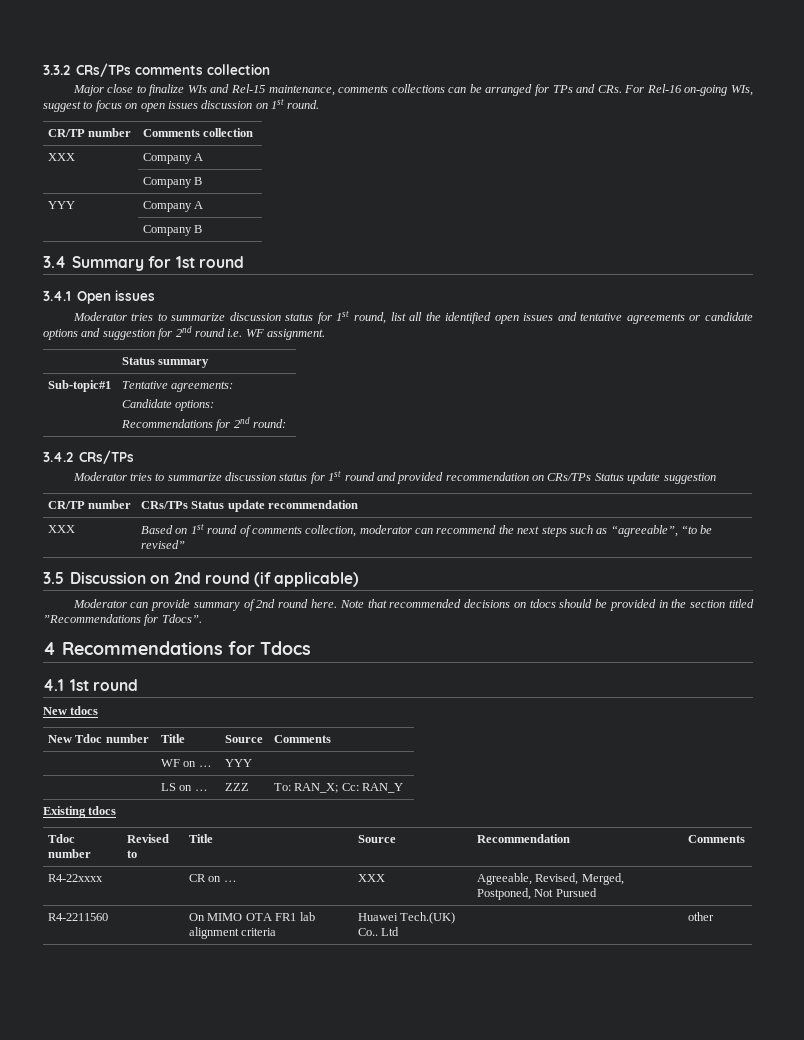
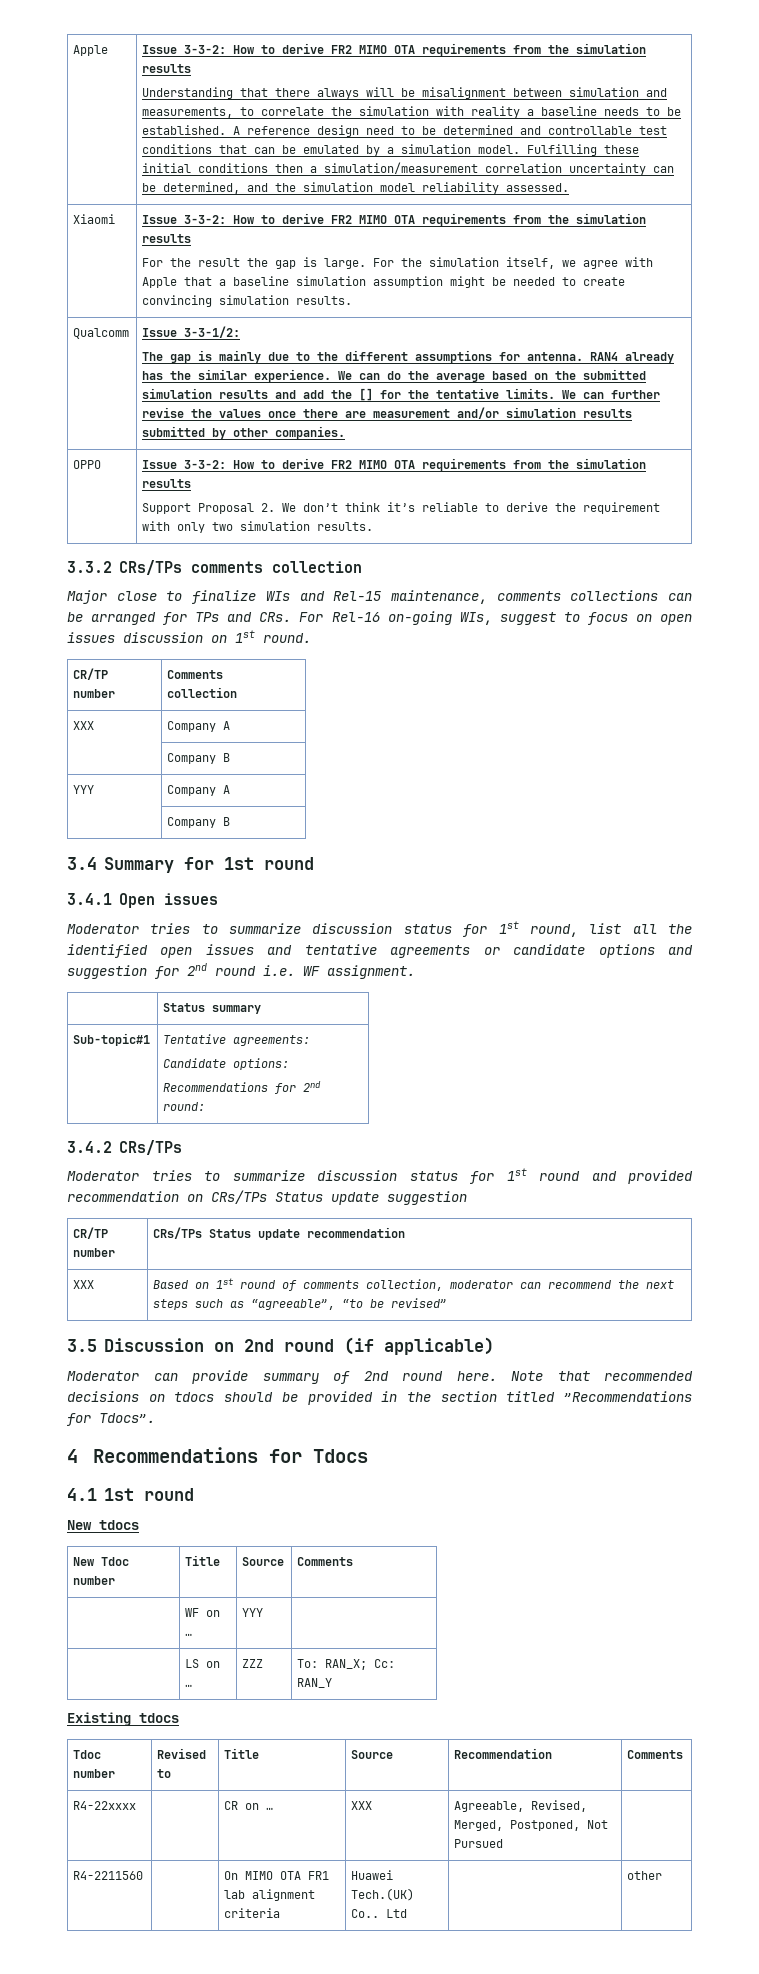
+ Apple | Issue 3-3-2: How to derive FR2 MIMO OTA requirements from the simulation results
+ Understanding that there always will be misalignment between simulation and measurements, to correlate the simulation with reality a baseline needs to be established. A reference design need to be determined and controllable test conditions that can be emulated by a simulation model. Fulfilling these initial conditions then a simulation/measurement correlation uncertainty can be determined, and the simulation model reliability assessed.
+ Xiaomi | Issue 3-3-2: How to derive FR2 MIMO OTA requirements from the simulation results
+ For the result the gap is large. For the simulation itself, we agree with Apple that a baseline simulation assumption might be needed to create convincing simulation results.
+ Qualcomm | Issue 3-3-1/2:
+ The gap is mainly due to the different assumptions for antenna. RAN4 already has the similar experience. We can do the average based on the submitted simulation results and add the [] for the tentative limits. We can further revise the values once there are measurement and/or simulation results submitted by other companies.
+ OPPO | Issue 3-3-2: How to derive FR2 MIMO OTA requirements from the simulation results
+ Support Proposal 2. We don’t think it’s reliable to derive the requirement with only two simulation results.

